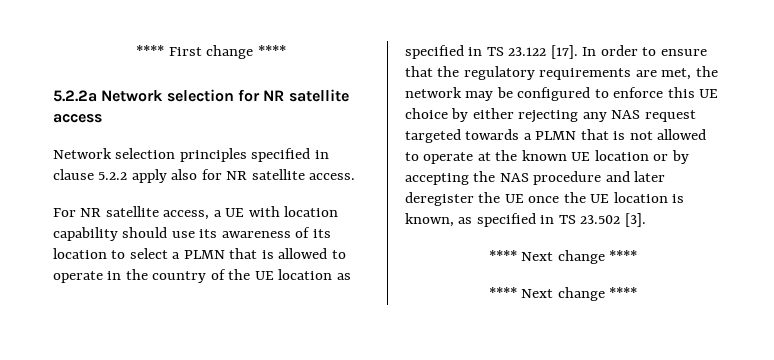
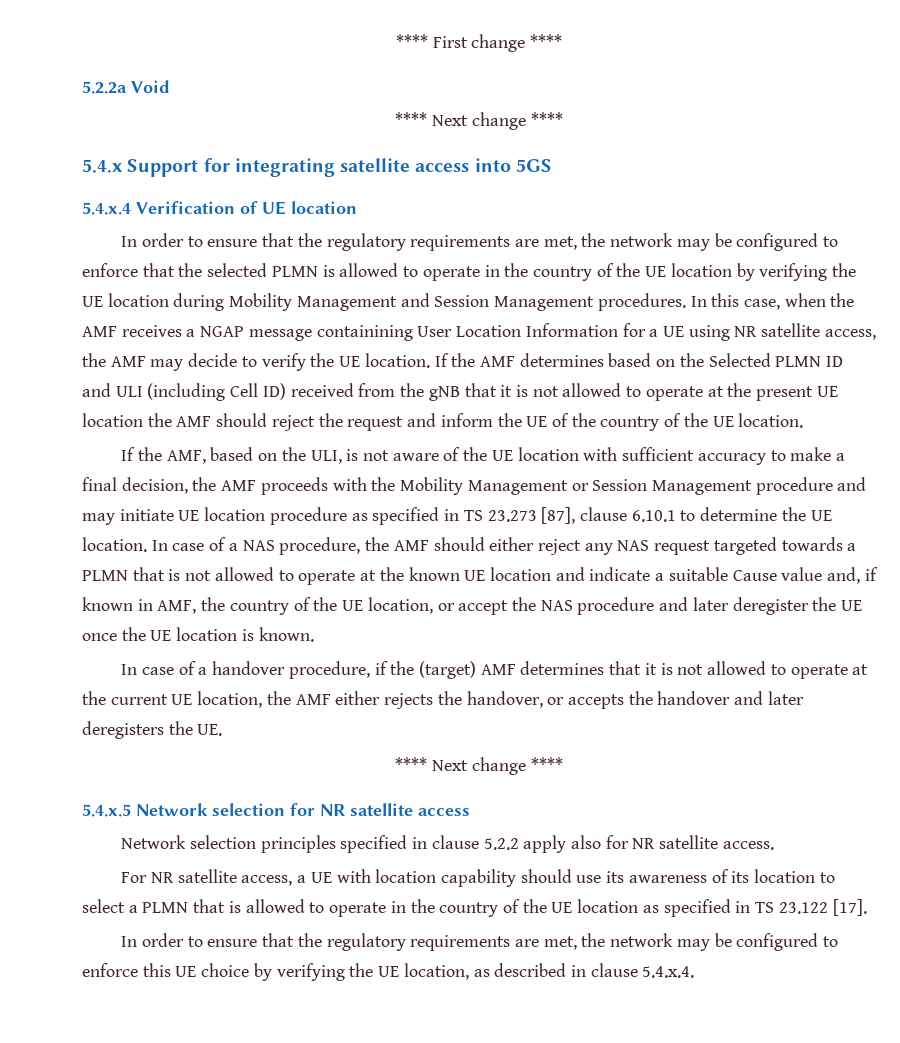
- 5.2.2a Network selection for NR satellite access
+ 5.2.2a Void
+ **** Next change ****
+ 5.4.x Support for integrating satellite access into 5GS
+ 5.4.x.4 Verification of UE location
+ In order to ensure that the regulatory requirements are met, the network may be configured to enforce that the selected PLMN is allowed to operate in the country of the UE location by verifying the UE location during Mobility Management and Session Management procedures. In this case, when the AMF receives a NGAP message containining User Location Information for a UE using NR satellite access, the AMF may decide to verify the UE location. If the AMF determines based on the Selected PLMN ID and ULI (including Cell ID) received from the gNB that it is not allowed to operate at the present UE location the AMF should reject the request and inform the UE of the country of the UE location.
+ If the AMF, based on the ULI, is not aware of the UE location with sufficient accuracy to make a final decision, the AMF proceeds with the Mobility Management or Session Management procedure and may initiate UE location procedure as specified in TS 23.273 [87], clause 6.10.1 to determine the UE location. In case of a NAS procedure, the AMF should either reject any NAS request targeted towards a PLMN that is not allowed to operate at the known UE location and indicate a suitable Cause value and, if known in AMF, the country of the UE location, or accept the NAS procedure and later deregister the UE once the UE location is known.
+ In case of a handover procedure, if the (target) AMF determines that it is not allowed to operate at the current UE location, the AMF either rejects the handover, or accepts the handover and later deregisters the UE.
+ **** Next change ****
+ 5.4.x.5 Network selection for NR satellite access
- For NR satellite access, a UE with location capability should use its awareness of its location to select a PLMN that is allowed to operate in the country of the UE location as specified in TS 23.122 [17]. In order to ensure that the regulatory requirements are met, the network may be configured to enforce this UE choice by either rejecting any NAS request targeted towards a PLMN that is not allowed to operate at the known UE location or by accepting the NAS procedure and later deregister the UE once the UE location is known, as specified in TS 23.502 [3].
- **** Next change ****
- **** Next change ****
+ For NR satellite access, a UE with location capability should use its awareness of its location to select a PLMN that is allowed to operate in the country of the UE location as specified in TS 23.122 [17].
+ In order to ensure that the regulatory requirements are met, the network may be configured to enforce this UE choice by verifying the UE location, as described in clause 5.4.x.4.

